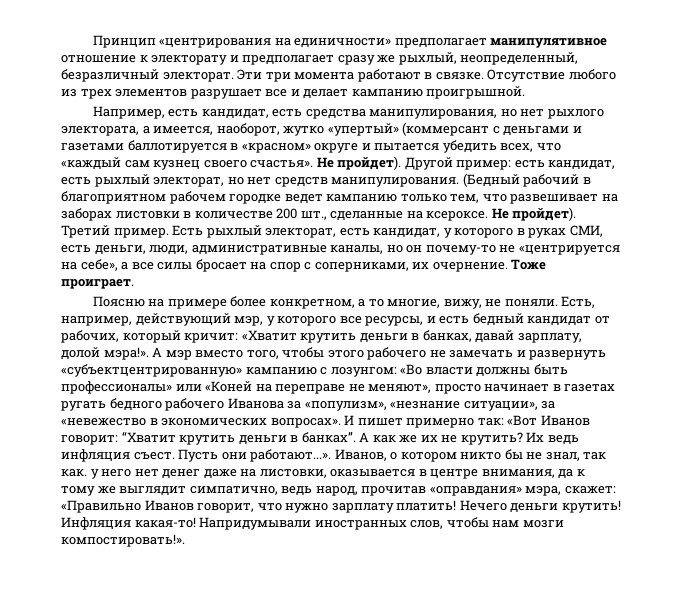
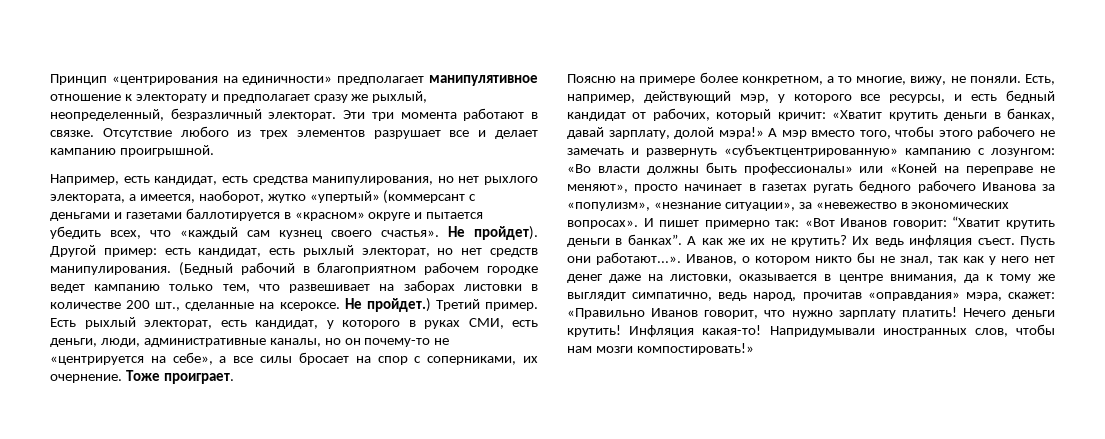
- (Бедный рабочий в благоприятном рабочем городке ведет кампанию только тем, что развешивает на заборах листовки в количестве 200 шт., сделанные на ксероксе. Не пройдет).
+ (Бедный рабочий в благоприятном рабочем городке ведет кампанию только тем, что развешивает на заборах листовки в количестве 200 шт., сделанные на ксероксе. Не пройдет.)
- Есть, например, действующий мэр, у которого все ресурсы, и есть бедный кандидат от рабочих, который кричит: «Хватит крутить деньги в банках, давай зарплату, долой мэра!».
+ Есть, например, действующий мэр, у которого все ресурсы, и есть бедный кандидат от рабочих, который кричит: «Хватит крутить деньги в банках, давай зарплату, долой мэра!»
- Пусть они работают...». Иванов, о котором никто бы не знал, так как. у него нет денег даже на листовки, оказывается в центре внимания, да к тому же выглядит симпатично, ведь народ, прочитав «оправдания» мэра, скажет: «Правильно Иванов говорит, что нужно зарплату платить!
+ Пусть они работают...». Иванов, о котором никто бы не знал, так как у него нет денег даже на листовки, оказывается в центре внимания, да к тому же выглядит симпатично, ведь народ, прочитав «оправдания» мэра, скажет: «Правильно Иванов говорит, что нужно зарплату платить!
- Напридумывали иностранных слов, чтобы нам мозги компостировать!».
+ Напридумывали иностранных слов, чтобы нам мозги компостировать!»

